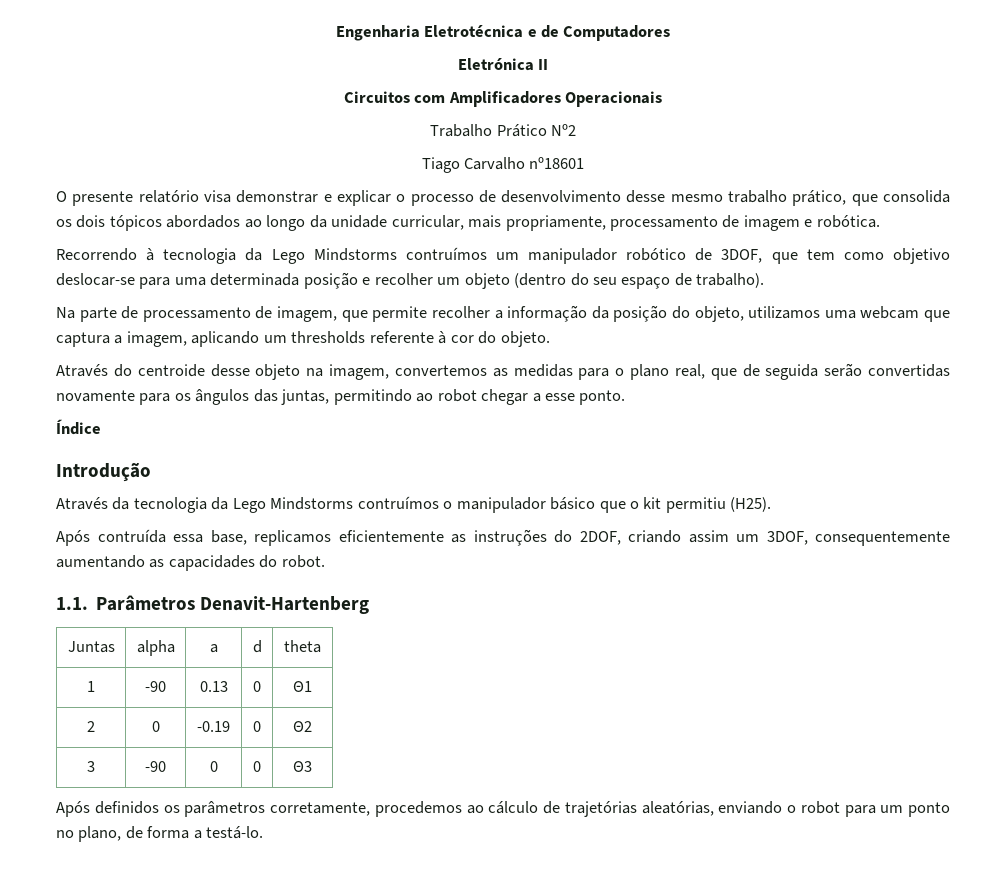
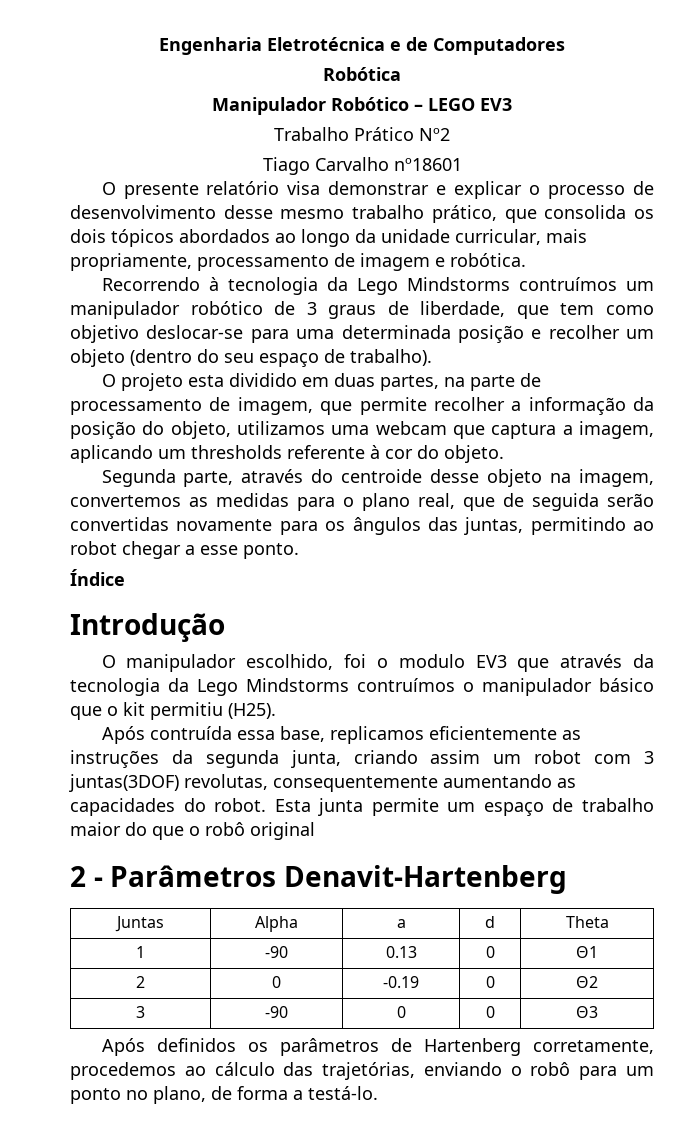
- Eletrónica II
- Circuitos com Amplificadores Operacionais
+ Robótica
+ Manipulador Robótico – LEGO EV3
- Recorrendo à tecnologia da Lego Mindstorms contruímos um manipulador robótico de 3DOF, que tem como objetivo deslocar-se para uma determinada posição e recolher um objeto (dentro do seu espaço de trabalho).
+ Recorrendo à tecnologia da Lego Mindstorms contruímos um manipulador robótico de 3 graus de liberdade, que tem como objetivo deslocar-se para uma determinada posição e recolher um objeto (dentro do seu espaço de trabalho).
- Na parte de processamento de imagem, que permite recolher a informação da posição do objeto, utilizamos uma webcam que captura a imagem, aplicando um thresholds referente à cor do objeto.
+ O projeto esta dividido em duas partes, na parte de processamento de imagem, que permite recolher a informação da posição do objeto, utilizamos uma webcam que captura a imagem, aplicando um thresholds referente à cor do objeto.
- Através do centroide desse objeto na imagem, convertemos as medidas para o plano real, que de seguida serão convertidas novamente para os ângulos das juntas, permitindo ao robot chegar a esse ponto.
+ Segunda parte, através do centroide desse objeto na imagem, convertemos as medidas para o plano real, que de seguida serão convertidas novamente para os ângulos das juntas, permitindo ao robot chegar a esse ponto.
- Através da tecnologia da Lego Mindstorms contruímos o manipulador básico que o kit permitiu (H25).
+ O manipulador escolhido, foi o modulo EV3 que através da tecnologia da Lego Mindstorms contruímos o manipulador básico que o kit permitiu (H25).
- Após contruída essa base, replicamos eficientemente as instruções do 2DOF, criando assim um 3DOF, consequentemente aumentando as capacidades do robot.
- 1.1. Parâmetros Denavit-Hartenberg
+ Após contruída essa base, replicamos eficientemente as instruções da segunda junta, criando assim um robot com 3 juntas(3DOF) revolutas, consequentemente aumentando as capacidades do robot. Esta junta permite um espaço de trabalho maior do que o robô original
+ 2 - Parâmetros Denavit-Hartenberg
- Juntas | alpha | a | d | theta
+ Juntas | Alpha | a | d | Theta
- Após definidos os parâmetros corretamente, procedemos ao cálculo de trajetórias aleatórias, enviando o robot para um ponto no plano, de forma a testá-lo.
+ Após definidos os parâmetros de Hartenberg corretamente, procedemos ao cálculo das trajetórias, enviando o robô para um ponto no plano, de forma a testá-lo.

